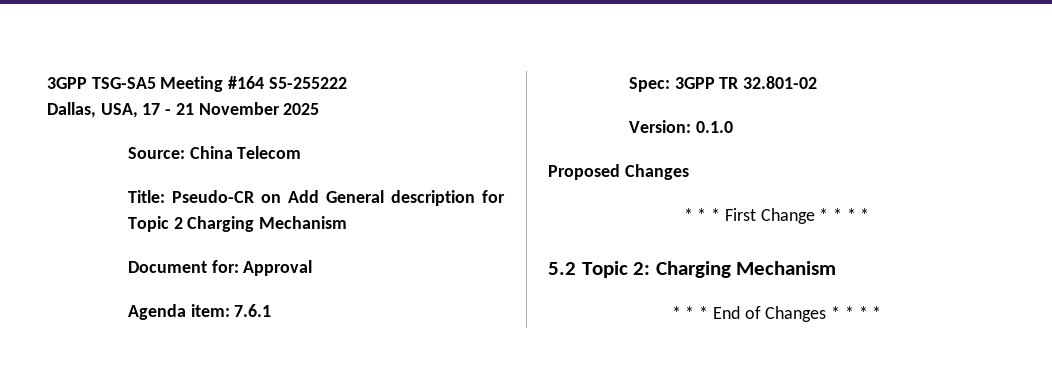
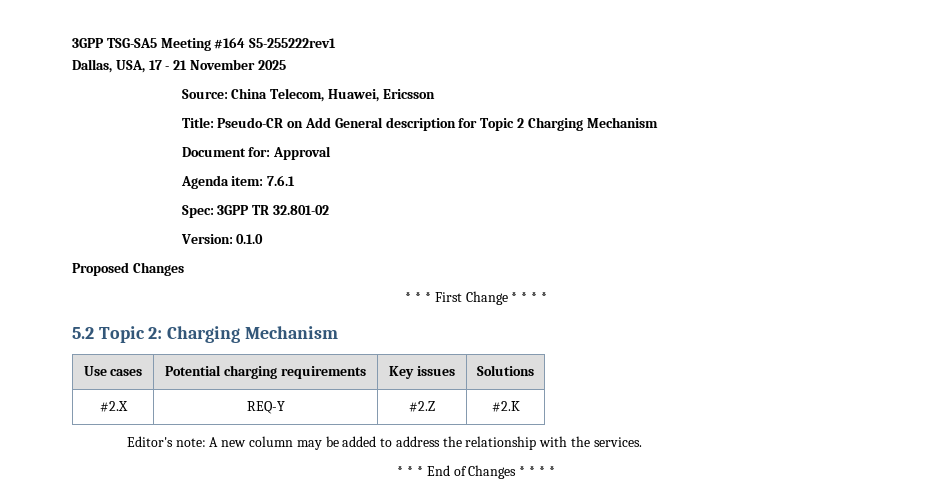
- 3GPP TSG-SA5 Meeting #164 S5-255222
+ 3GPP TSG-SA5 Meeting #164 S5-255222rev1
- Source: China Telecom
+ Source: China Telecom, Huawei, Ericsson
+ Use cases | Potential charging requirements | Key issues | Solutions
+ #2.X | REQ-Y | #2.Z | #2.K
+ Editor's note: A new column may be added to address the relationship with the services.

